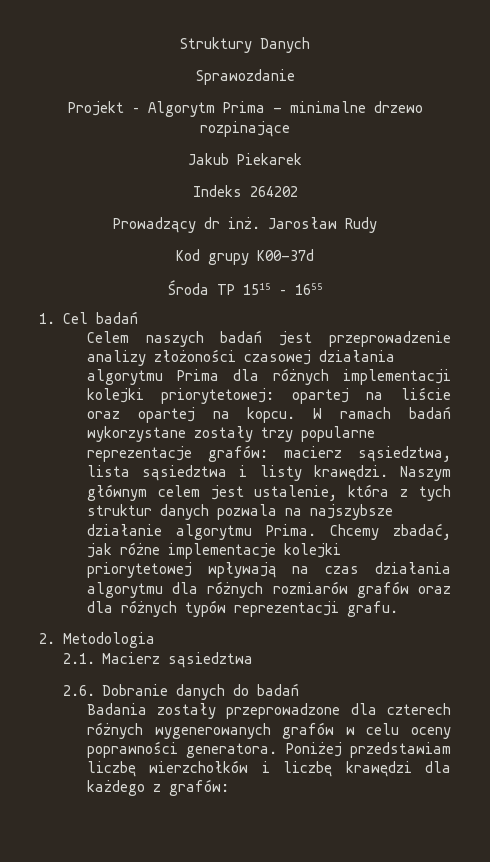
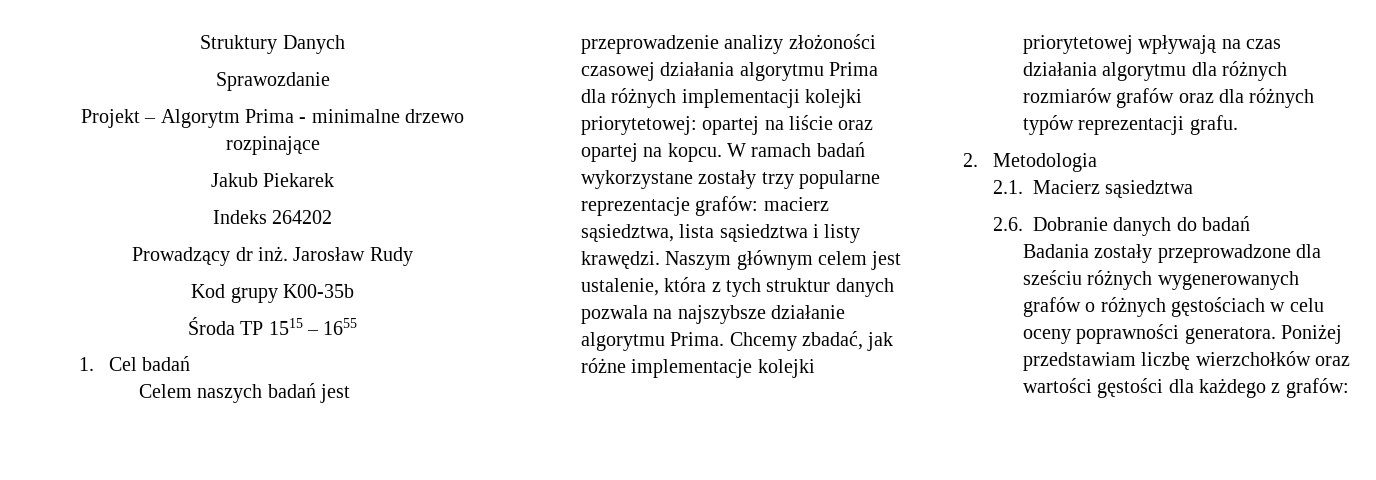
- Kod grupy K00-37d
+ Kod grupy K00-35b
- Badania zostały przeprowadzone dla czterech różnych wygenerowanych grafów w celu oceny poprawności generatora.
+ Badania zostały przeprowadzone dla sześciu różnych wygenerowanych grafów o różnych gęstościach w celu oceny poprawności generatora.
- Poniżej przedstawiam liczbę wierzchołków i liczbę krawędzi dla każdego z grafów:
+ Poniżej przedstawiam liczbę wierzchołków oraz wartości gęstości dla każdego z grafów:

